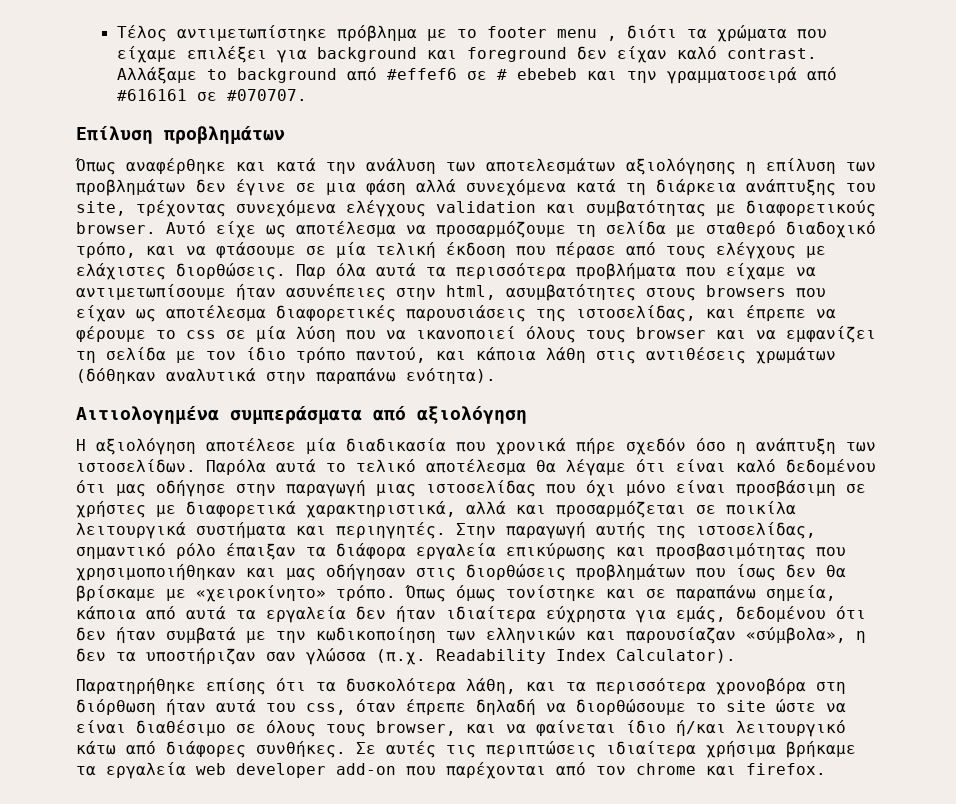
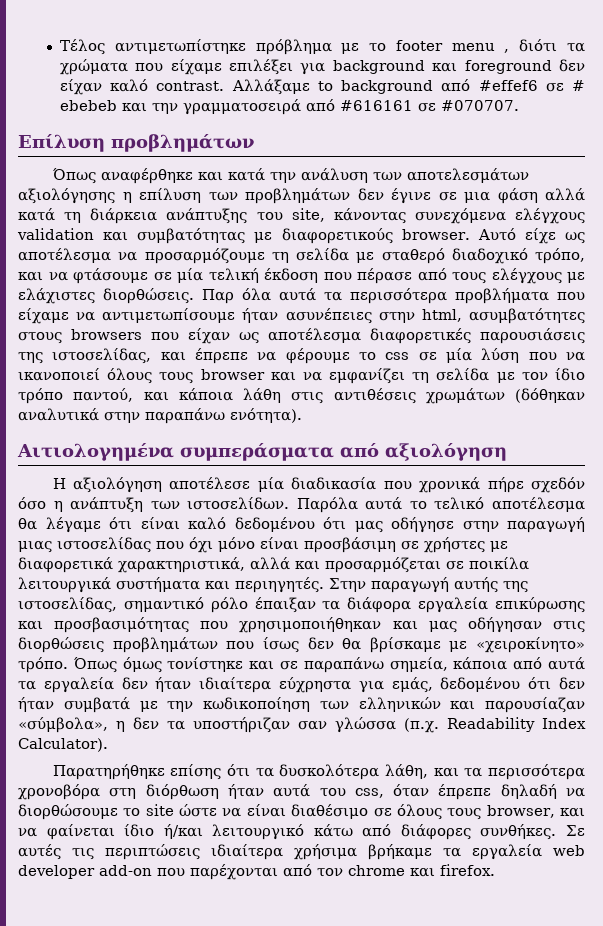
- Όπως αναφέρθηκε και κατά την ανάλυση των αποτελεσμάτων αξιολόγησης η επίλυση των προβλημάτων δεν έγινε σε μια φάση αλλά συνεχόμενα κατά τη διάρκεια ανάπτυξης του site, τρέχοντας συνεχόμενα ελέγχους validation και συμβατότητας με διαφορετικούς browser.
+ Όπως αναφέρθηκε και κατά την ανάλυση των αποτελεσμάτων αξιολόγησης η επίλυση των προβλημάτων δεν έγινε σε μια φάση αλλά κατά τη διάρκεια ανάπτυξης του site, κάνοντας συνεχόμενα ελέγχους validation και συμβατότητας με διαφορετικούς browser.

